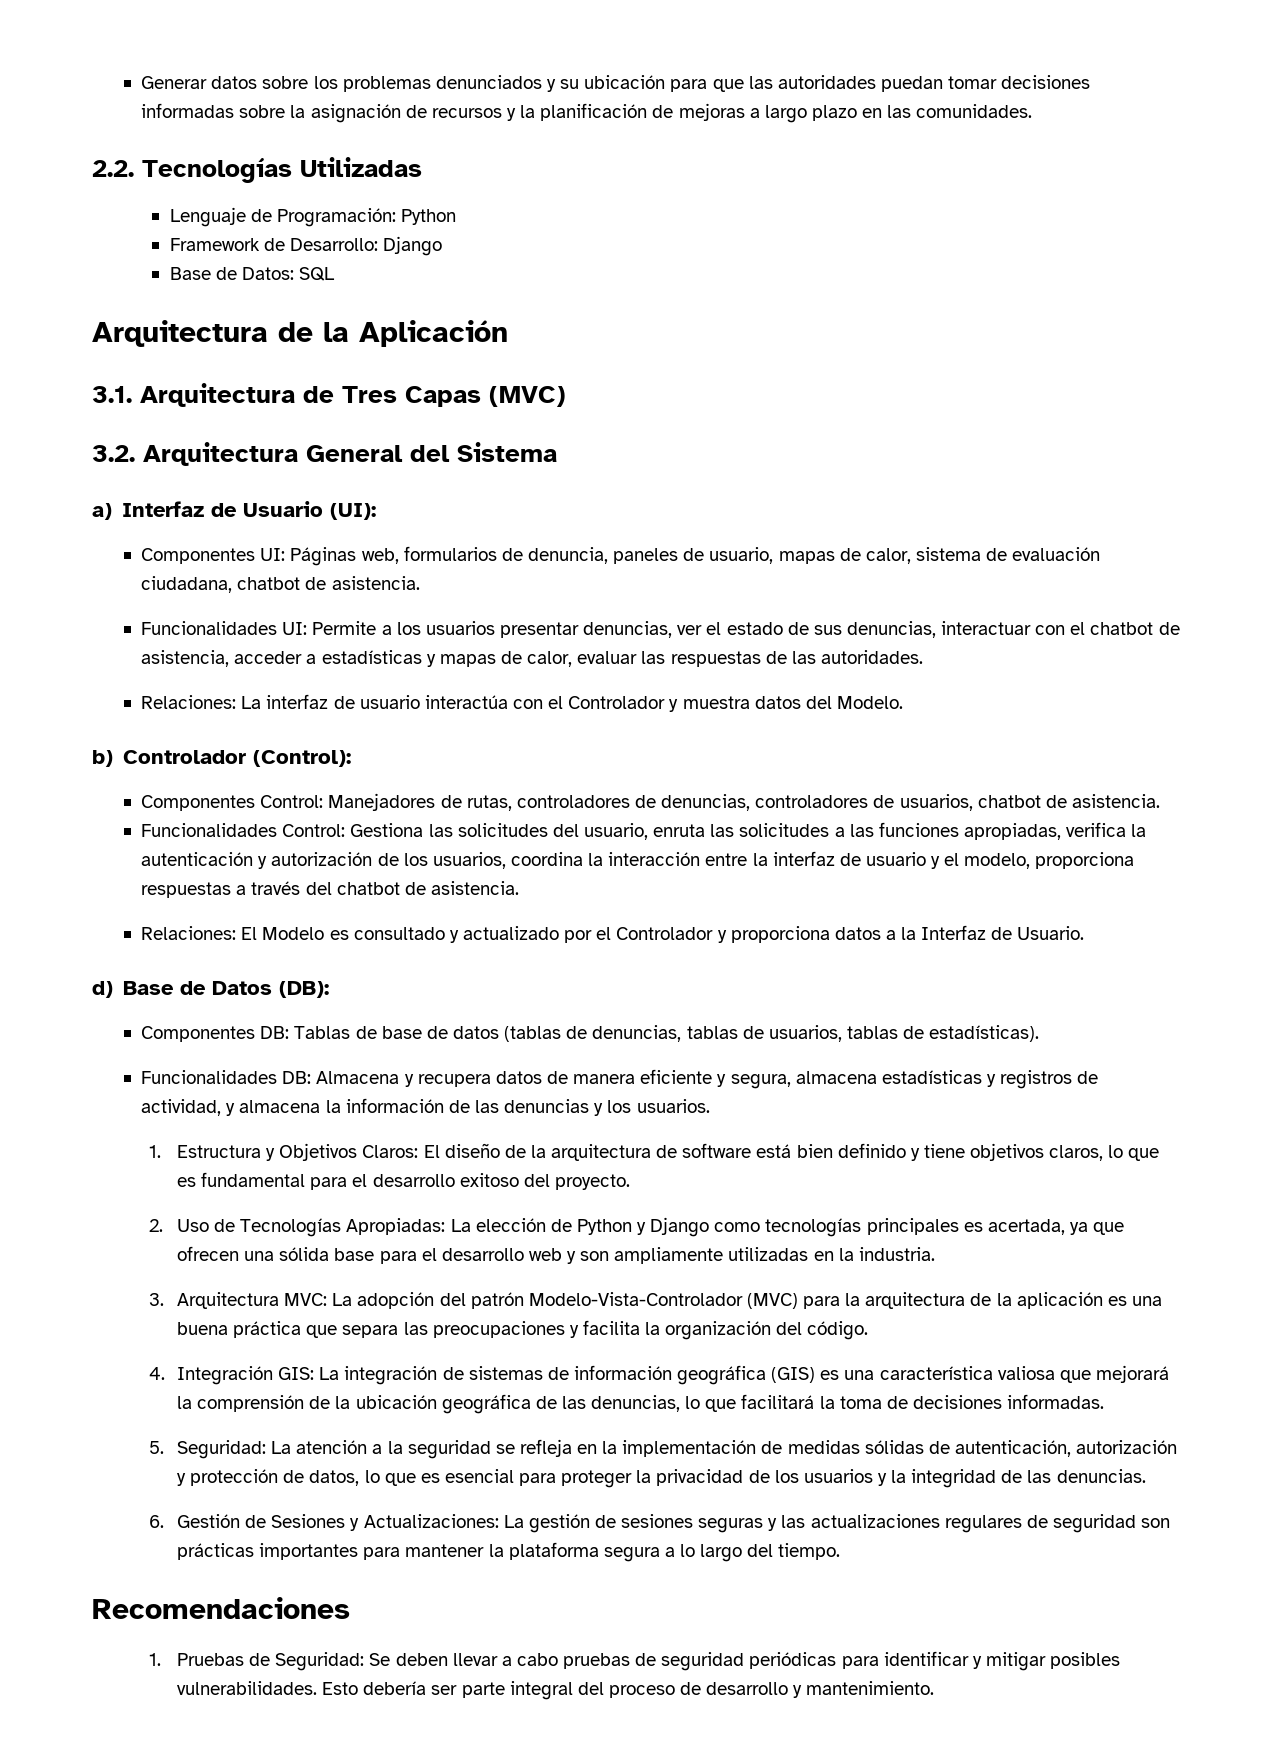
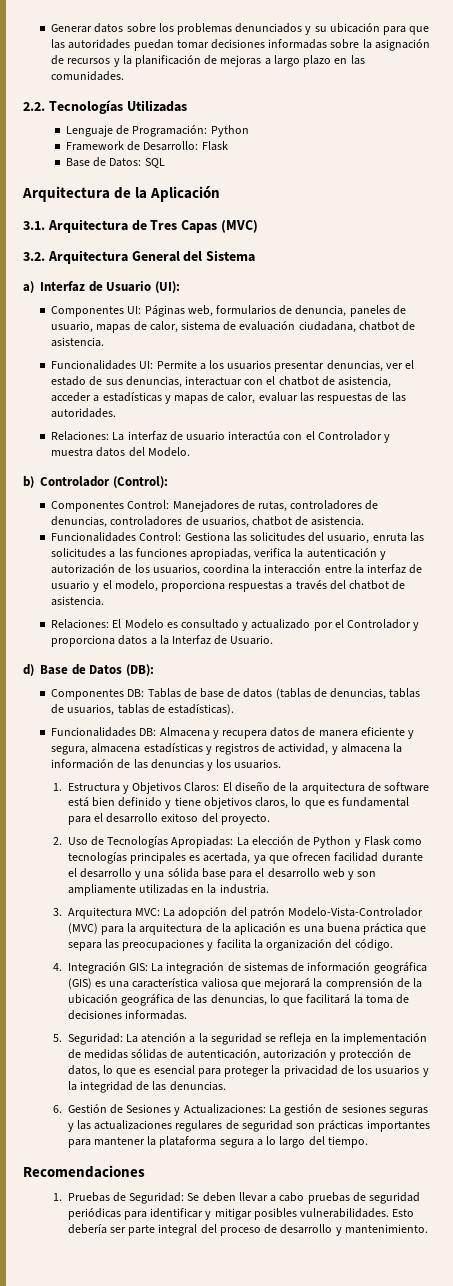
- Framework de Desarrollo: Django
+ Framework de Desarrollo: Flask
- 2. Uso de Tecnologías Apropiadas: La elección de Python y Django como tecnologías principales es acertada, ya que ofrecen una sólida base para el desarrollo web y son ampliamente utilizadas en la industria.
+ 2. Uso de Tecnologías Apropiadas: La elección de Python y Flask como tecnologías principales es acertada, ya que ofrecen facilidad durante el desarrollo y una sólida base para el desarrollo web y son ampliamente utilizadas en la industria.

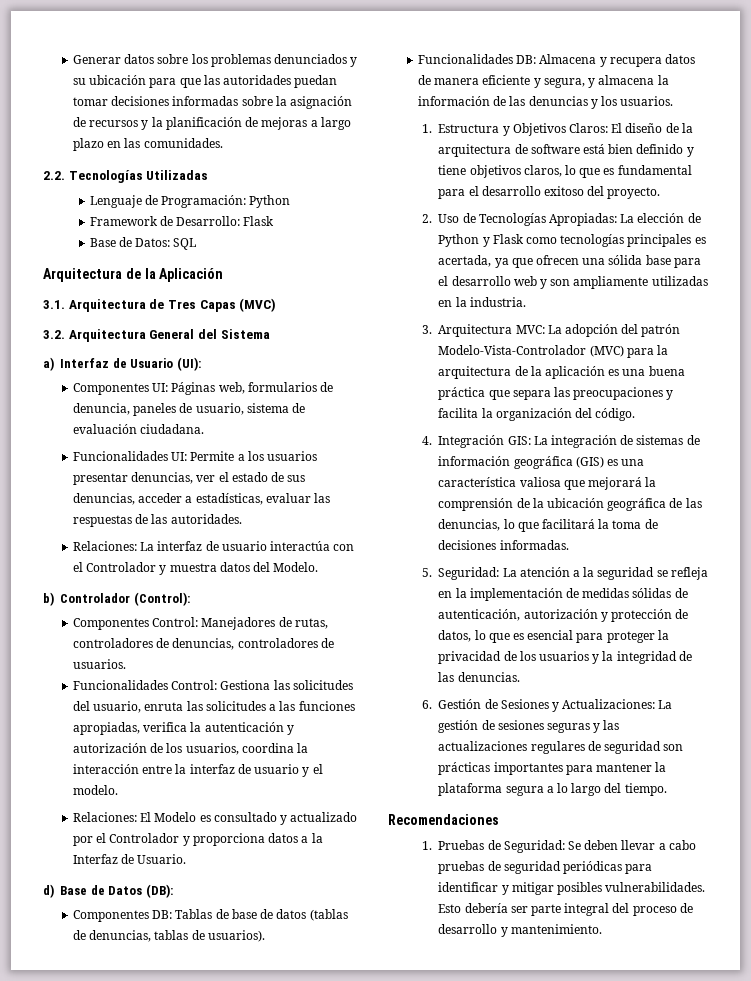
- Componentes UI: Páginas web, formularios de denuncia, paneles de usuario, mapas de calor, sistema de evaluación ciudadana, chatbot de asistencia.
+ Componentes UI: Páginas web, formularios de denuncia, paneles de usuario, sistema de evaluación ciudadana.
- Funcionalidades UI: Permite a los usuarios presentar denuncias, ver el estado de sus denuncias, interactuar con el chatbot de asistencia, acceder a estadísticas y mapas de calor, evaluar las respuestas de las autoridades.
+ Funcionalidades UI: Permite a los usuarios presentar denuncias, ver el estado de sus denuncias, acceder a estadísticas, evaluar las respuestas de las autoridades.
- Componentes Control: Manejadores de rutas, controladores de denuncias, controladores de usuarios, chatbot de asistencia.
+ Componentes Control: Manejadores de rutas, controladores de denuncias, controladores de usuarios.
- Funcionalidades Control: Gestiona las solicitudes del usuario, enruta las solicitudes a las funciones apropiadas, verifica la autenticación y autorización de los usuarios, coordina la interacción entre la interfaz de usuario y el modelo, proporciona respuestas a través del chatbot de asistencia.
+ Funcionalidades Control: Gestiona las solicitudes del usuario, enruta las solicitudes a las funciones apropiadas, verifica la autenticación y autorización de los usuarios, coordina la interacción entre la interfaz de usuario y el modelo.
- Componentes DB: Tablas de base de datos (tablas de denuncias, tablas de usuarios, tablas de estadísticas).
+ Componentes DB: Tablas de base de datos (tablas de denuncias, tablas de usuarios).
- Funcionalidades DB: Almacena y recupera datos de manera eficiente y segura, almacena estadísticas y registros de actividad, y almacena la información de las denuncias y los usuarios.
+ Funcionalidades DB: Almacena y recupera datos de manera eficiente y segura, y almacena la información de las denuncias y los usuarios.
- 2. Uso de Tecnologías Apropiadas: La elección de Python y Flask como tecnologías principales es acertada, ya que ofrecen facilidad durante el desarrollo y una sólida base para el desarrollo web y son ampliamente utilizadas en la industria.
+ 2. Uso de Tecnologías Apropiadas: La elección de Python y Flask como tecnologías principales es acertada, ya que ofrecen una sólida base para el desarrollo web y son ampliamente utilizadas en la industria.

